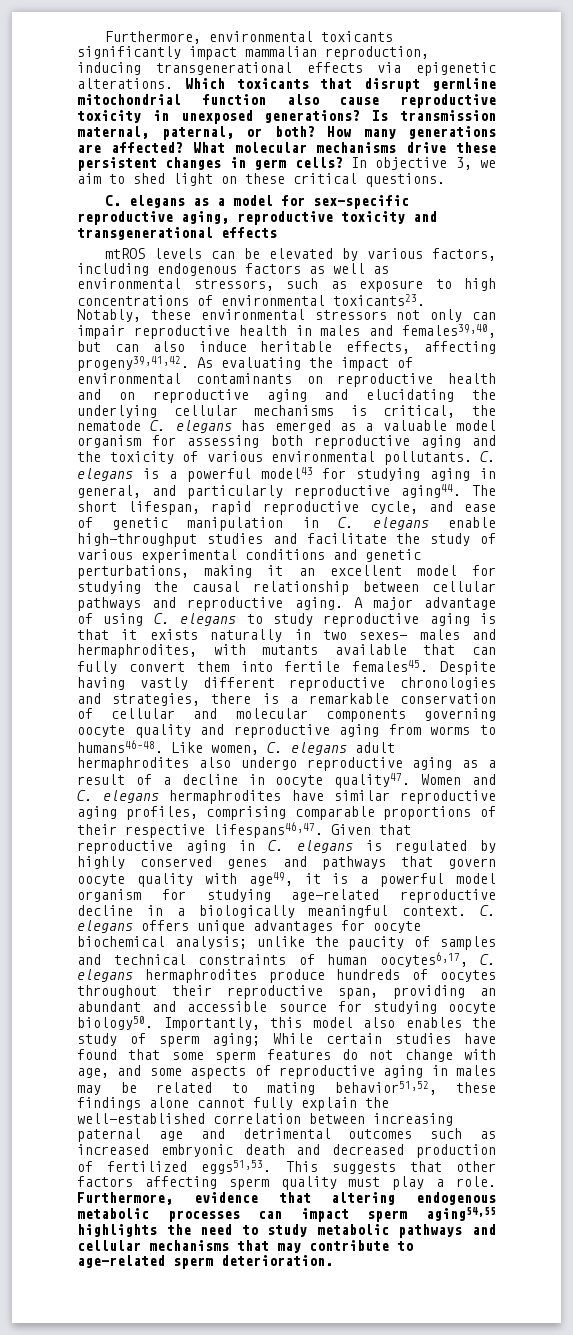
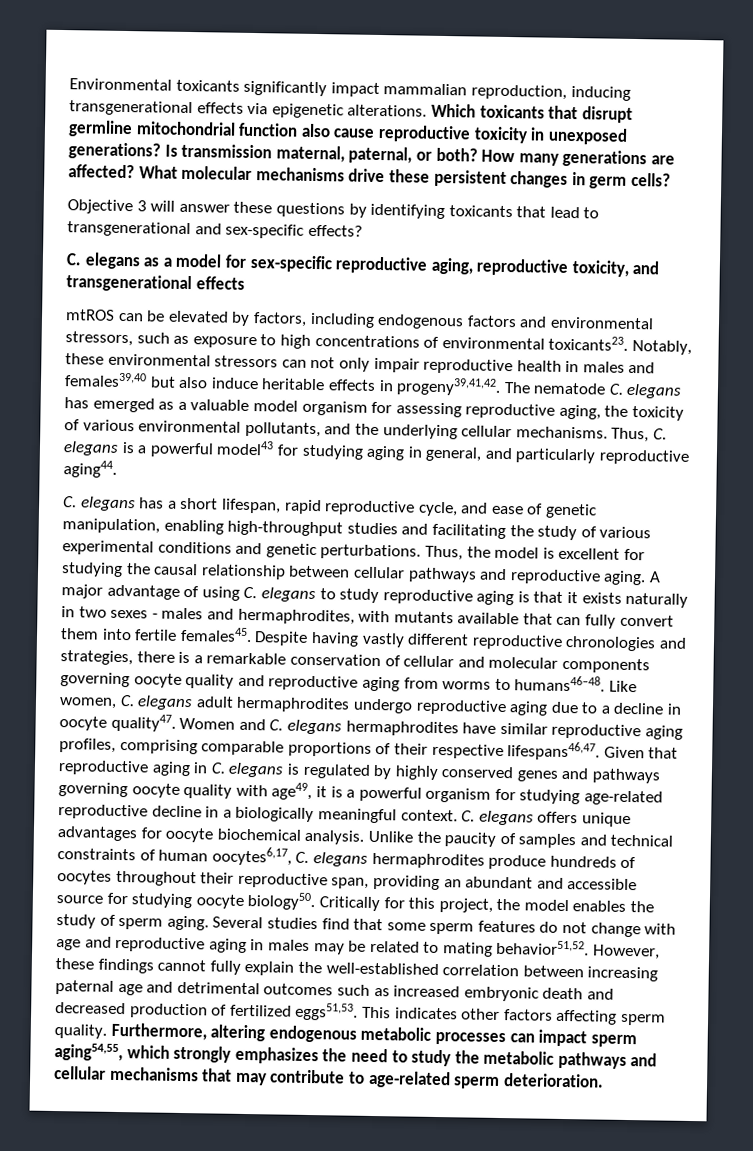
- Furthermore, environmental toxicants significantly impact mammalian reproduction, inducing transgenerational effects via epigenetic alterations.
+ Environmental toxicants significantly impact mammalian reproduction, inducing transgenerational effects via epigenetic alterations.
- What molecular mechanisms drive these persistent changes in germ cells? In objective 3, we aim to shed light on these critical questions.
+ What molecular mechanisms drive these persistent changes in germ cells?
+ Objective 3 will answer these questions by identifying toxicants that lead to transgenerational and sex-specific effects?
- C. elegans as a model for sex-specific reproductive aging, reproductive toxicity and transgenerational effects
+ C. elegans as a model for sex-specific reproductive aging, reproductive toxicity, and transgenerational effects
- mtROS levels can be elevated by various factors, including endogenous factors as well as environmental stressors, such as exposure to high concentrations of environmental toxicants23.
+ mtROS can be elevated by factors, including endogenous factors and environmental stressors, such as exposure to high concentrations of environmental toxicants23.
- Notably, these environmental stressors not only can impair reproductive health in males and females39,40, but can also induce heritable effects, affecting progeny39,41,42. As evaluating the impact of environmental contaminants on reproductive health and on reproductive aging and elucidating the underlying cellular mechanisms is critical, the nematode C. elegans has emerged as a valuable model organism for assessing both reproductive aging and the toxicity of various environmental pollutants. C. elegans is a powerful model43 for studying aging in general, and particularly reproductive aging44. The short lifespan, rapid reproductive cycle, and ease of genetic manipulation in C. elegans enable high-throughput studies and facilitate the study of various experimental conditions and genetic perturbations, making it an excellent model for studying the causal relationship between cellular pathways and reproductive aging.
+ Notably, these environmental stressors can not only impair reproductive health in males and females39,40 but also induce heritable effects in progeny39,41,42. The nematode C. elegans has emerged as a valuable model organism for assessing reproductive aging, the toxicity of various environmental pollutants, and the underlying cellular mechanisms. Thus, C. elegans is a powerful model43 for studying aging in general, and particularly reproductive aging44.
+ C. elegans has a short lifespan, rapid reproductive cycle, and ease of genetic manipulation, enabling high-throughput studies and facilitating the study of various experimental conditions and genetic perturbations. Thus, the model is excellent for studying the causal relationship between cellular pathways and reproductive aging.
- A major advantage of using C. elegans to study reproductive aging is that it exists naturally in two sexes- males and hermaphrodites, with mutants available that can fully convert them into fertile females45.
+ A major advantage of using C. elegans to study reproductive aging is that it exists naturally in two sexes - males and hermaphrodites, with mutants available that can fully convert them into fertile females45.
- Like women, C. elegans adult hermaphrodites also undergo reproductive aging as a result of a decline in oocyte quality47.
+ Like women, C. elegans adult hermaphrodites undergo reproductive aging due to a decline in oocyte quality47.
- Given that reproductive aging in C. elegans is regulated by highly conserved genes and pathways that govern oocyte quality with age49, it is a powerful model organism for studying age-related reproductive decline in a biologically meaningful context.
+ Given that reproductive aging in C. elegans is regulated by highly conserved genes and pathways governing oocyte quality with age49, it is a powerful organism for studying age-related reproductive decline in a biologically meaningful context.
- C. elegans offers unique advantages for oocyte biochemical analysis; unlike the paucity of samples and technical constraints of human oocytes6,17, C. elegans hermaphrodites produce hundreds of oocytes throughout their reproductive span, providing an abundant and accessible source for studying oocyte biology50.
+ C. elegans offers unique advantages for oocyte biochemical analysis. Unlike the paucity of samples and technical constraints of human oocytes6,17, C. elegans hermaphrodites produce hundreds of oocytes throughout their reproductive span, providing an abundant and accessible source for studying oocyte biology50.
- Importantly, this model also enables the study of sperm aging; While certain studies have found that some sperm features do not change with age, and some aspects of reproductive aging in males may be related to mating behavior51,52, these findings alone cannot fully explain the well-established correlation between increasing paternal age and detrimental outcomes such as increased embryonic death and decreased production of fertilized eggs51,53.
+ Critically for this project, the model enables the study of sperm aging. Several studies find that some sperm features do not change with age and reproductive aging in males may be related to mating behavior51,52. However, these findings cannot fully explain the well-established correlation between increasing paternal age and detrimental outcomes such as increased embryonic death and decreased production of fertilized eggs51,53.
- This suggests that other factors affecting sperm quality must play a role. Furthermore, evidence that altering endogenous metabolic processes can impact sperm aging54,55 highlights the need to study metabolic pathways and cellular mechanisms that may contribute to age-related sperm deterioration.
+ This indicates other factors affecting sperm quality. Furthermore, altering endogenous metabolic processes can impact sperm aging54,55, which strongly emphasizes the need to study the metabolic pathways and cellular mechanisms that may contribute to age-related sperm deterioration.

